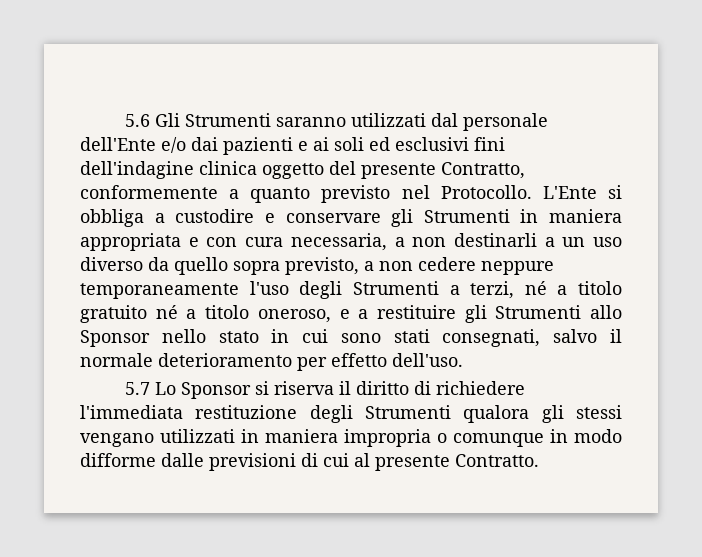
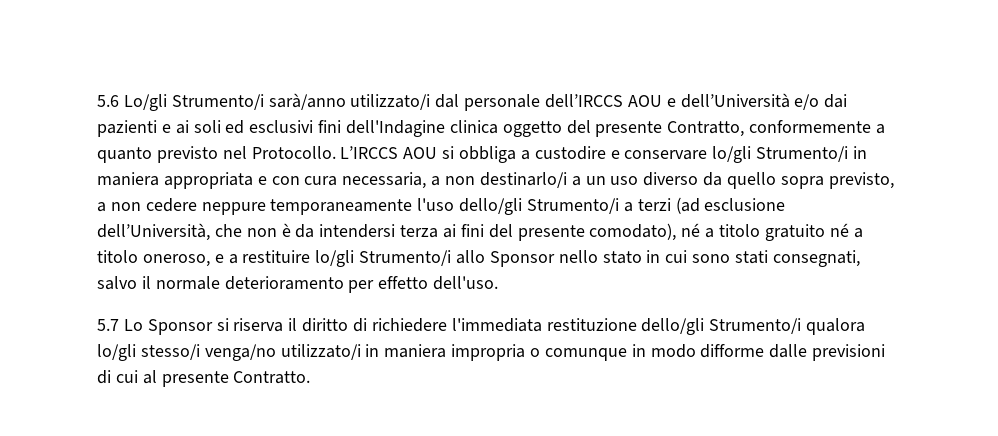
- 5.6 Gli Strumenti saranno utilizzati dal personale dell'Ente e/o dai pazienti e ai soli ed esclusivi fini dell'indagine clinica oggetto del presente Contratto, conformemente a quanto previsto nel Protocollo.
+ 5.6 Lo/gli Strumento/i sarà/anno utilizzato/i dal personale dell’IRCCS AOU e dell’Università e/o dai pazienti e ai soli ed esclusivi fini dell'Indagine clinica oggetto del presente Contratto, conformemente a quanto previsto nel Protocollo.
- L'Ente si obbliga a custodire e conservare gli Strumenti in maniera appropriata e con cura necessaria, a non destinarli a un uso diverso da quello sopra previsto, a non cedere neppure temporaneamente l'uso degli Strumenti a terzi, né a titolo gratuito né a titolo oneroso, e a restituire gli Strumenti allo Sponsor nello stato in cui sono stati consegnati, salvo il normale deterioramento per effetto dell'uso.
+ L’IRCCS AOU si obbliga a custodire e conservare lo/gli Strumento/i in maniera appropriata e con cura necessaria, a non destinarlo/i a un uso diverso da quello sopra previsto, a non cedere neppure temporaneamente l'uso dello/gli Strumento/i a terzi (ad esclusione dell’Università, che non è da intendersi terza ai fini del presente comodato), né a titolo gratuito né a titolo oneroso, e a restituire lo/gli Strumento/i allo Sponsor nello stato in cui sono stati consegnati, salvo il normale deterioramento per effetto dell'uso.
- 5.7 Lo Sponsor si riserva il diritto di richiedere l'immediata restituzione degli Strumenti qualora gli stessi vengano utilizzati in maniera impropria o comunque in modo difforme dalle previsioni di cui al presente Contratto.
+ 5.7 Lo Sponsor si riserva il diritto di richiedere l'immediata restituzione dello/gli Strumento/i qualora lo/gli stesso/i venga/no utilizzato/i in maniera impropria o comunque in modo difforme dalle previsioni di cui al presente Contratto.

